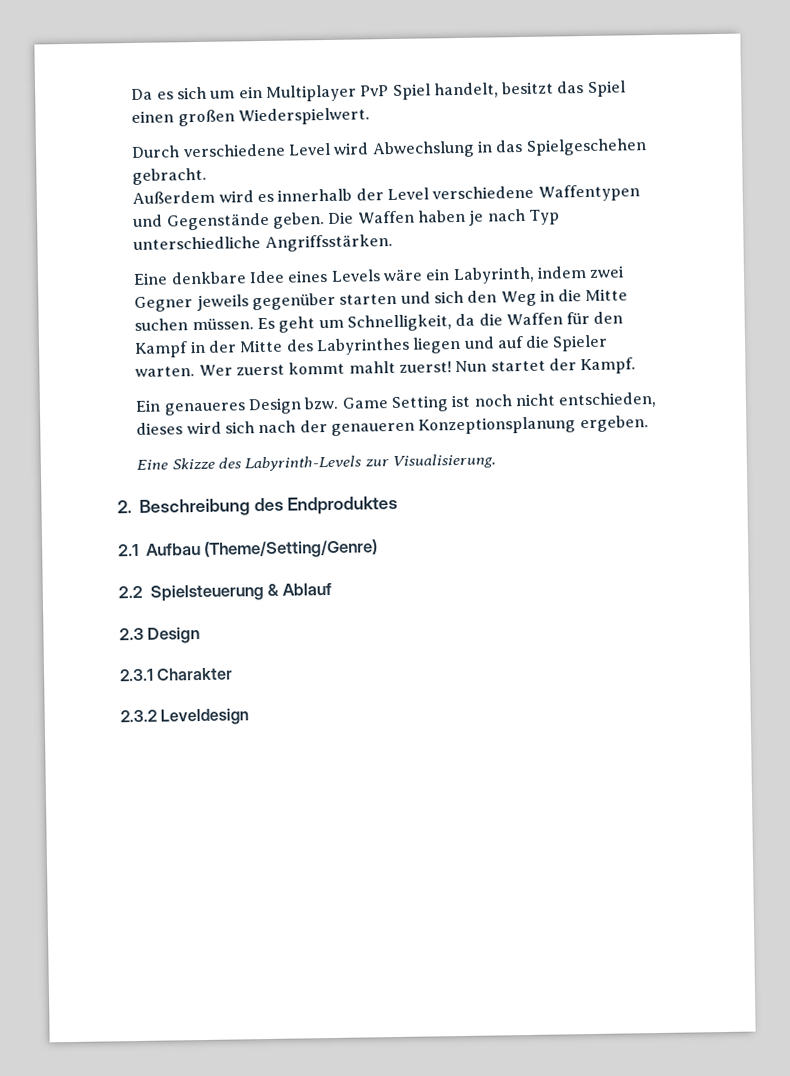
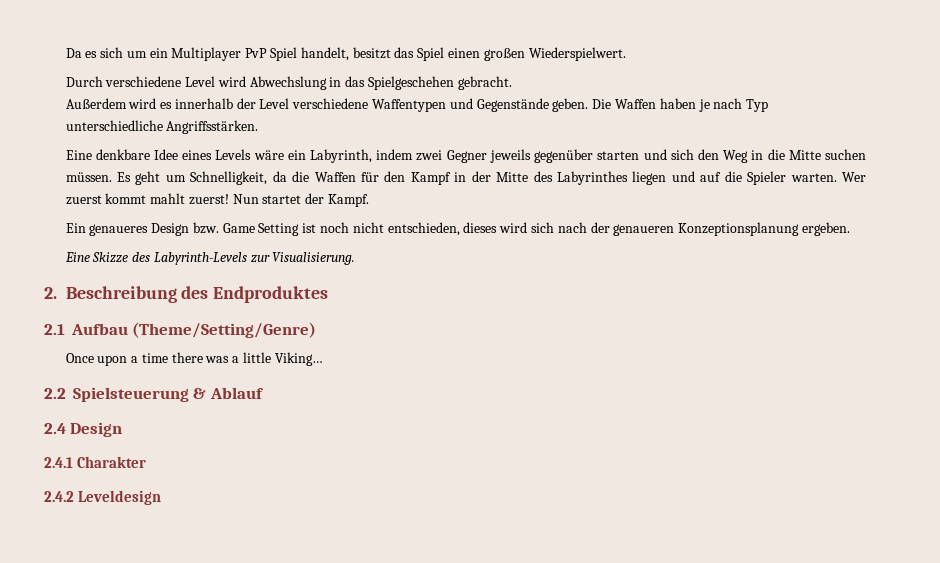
+ Once upon a time there was a little Viking…
- 2.3 Design
+ 2.4 Design
- 2.3.1 Charakter
+ 2.4.1 Charakter
- 2.3.2 Leveldesign
+ 2.4.2 Leveldesign

